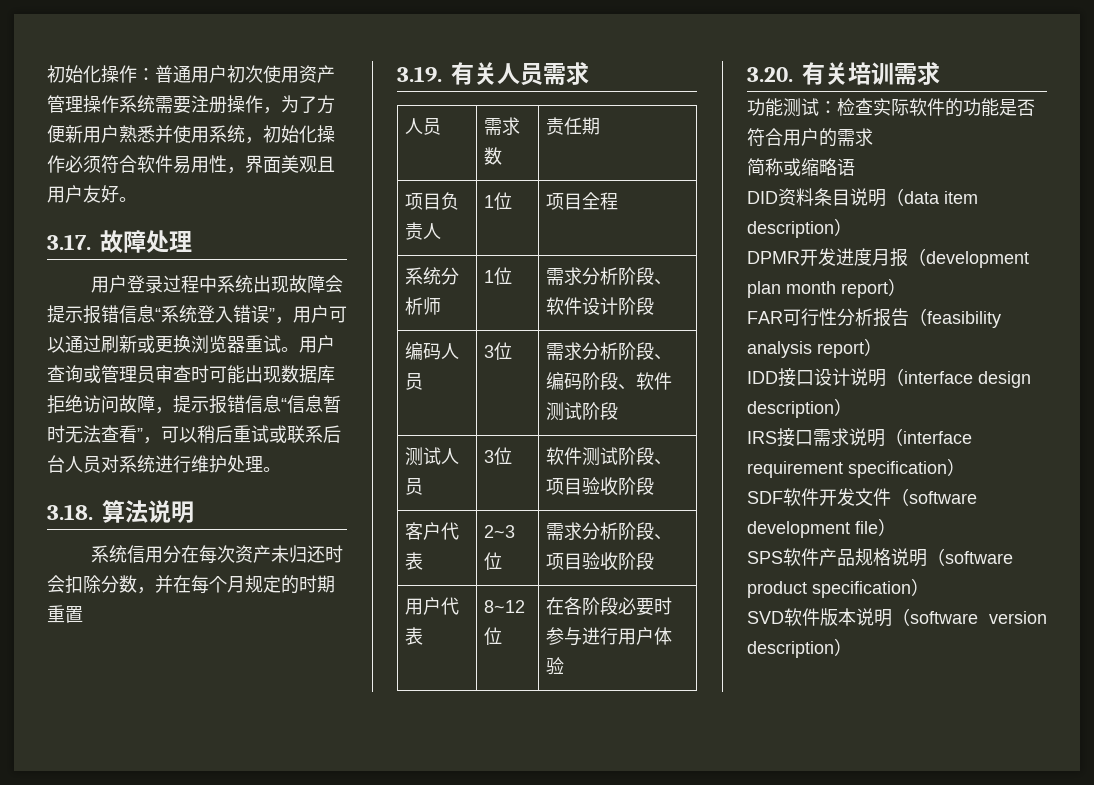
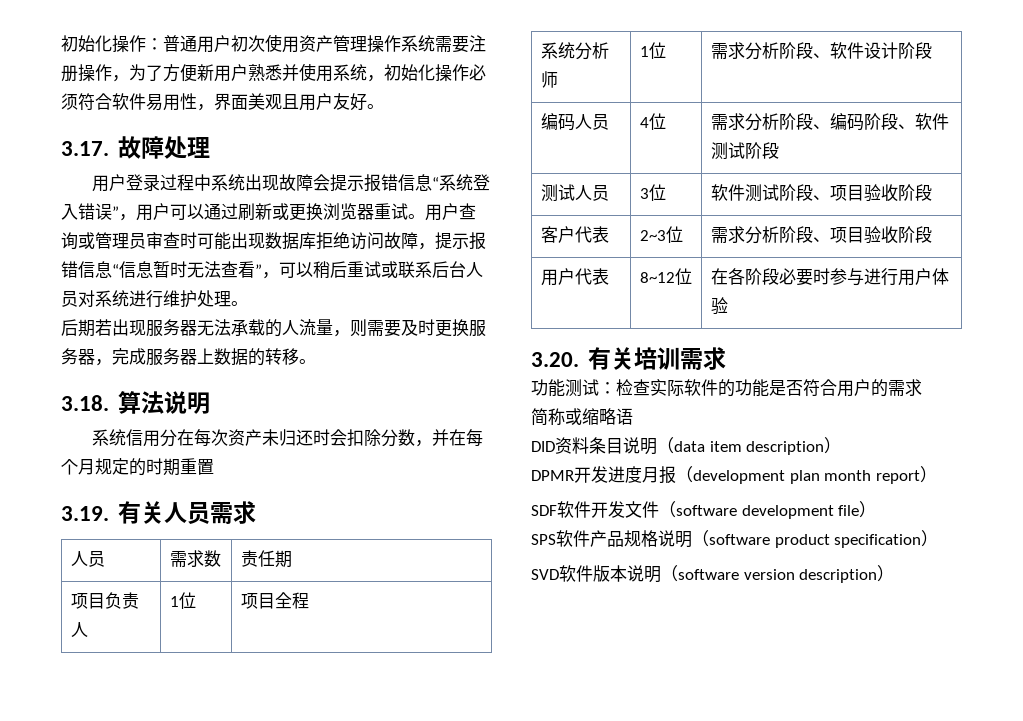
+ 后期若出现服务器无法承载的人流量，则需要及时更换服务器，完成服务器上数据的转移。
- 编码人员 | 3位 | 需求分析阶段、编码阶段、软件测试阶段
+ 编码人员 | 4位 | 需求分析阶段、编码阶段、软件测试阶段
- FAR可行性分析报告（feasibility analysis report）
- IDD接口设计说明（interface design description）
- IRS接口需求说明（interface requirement specification）

